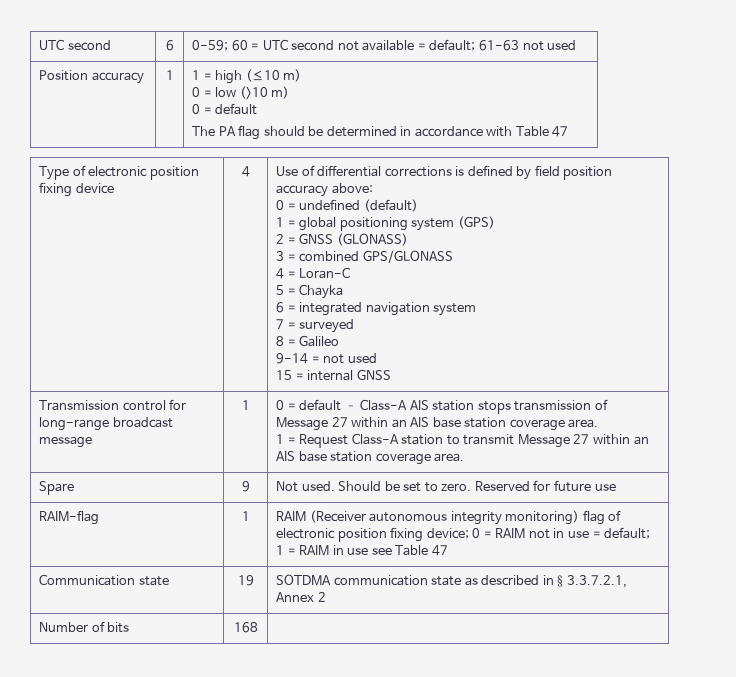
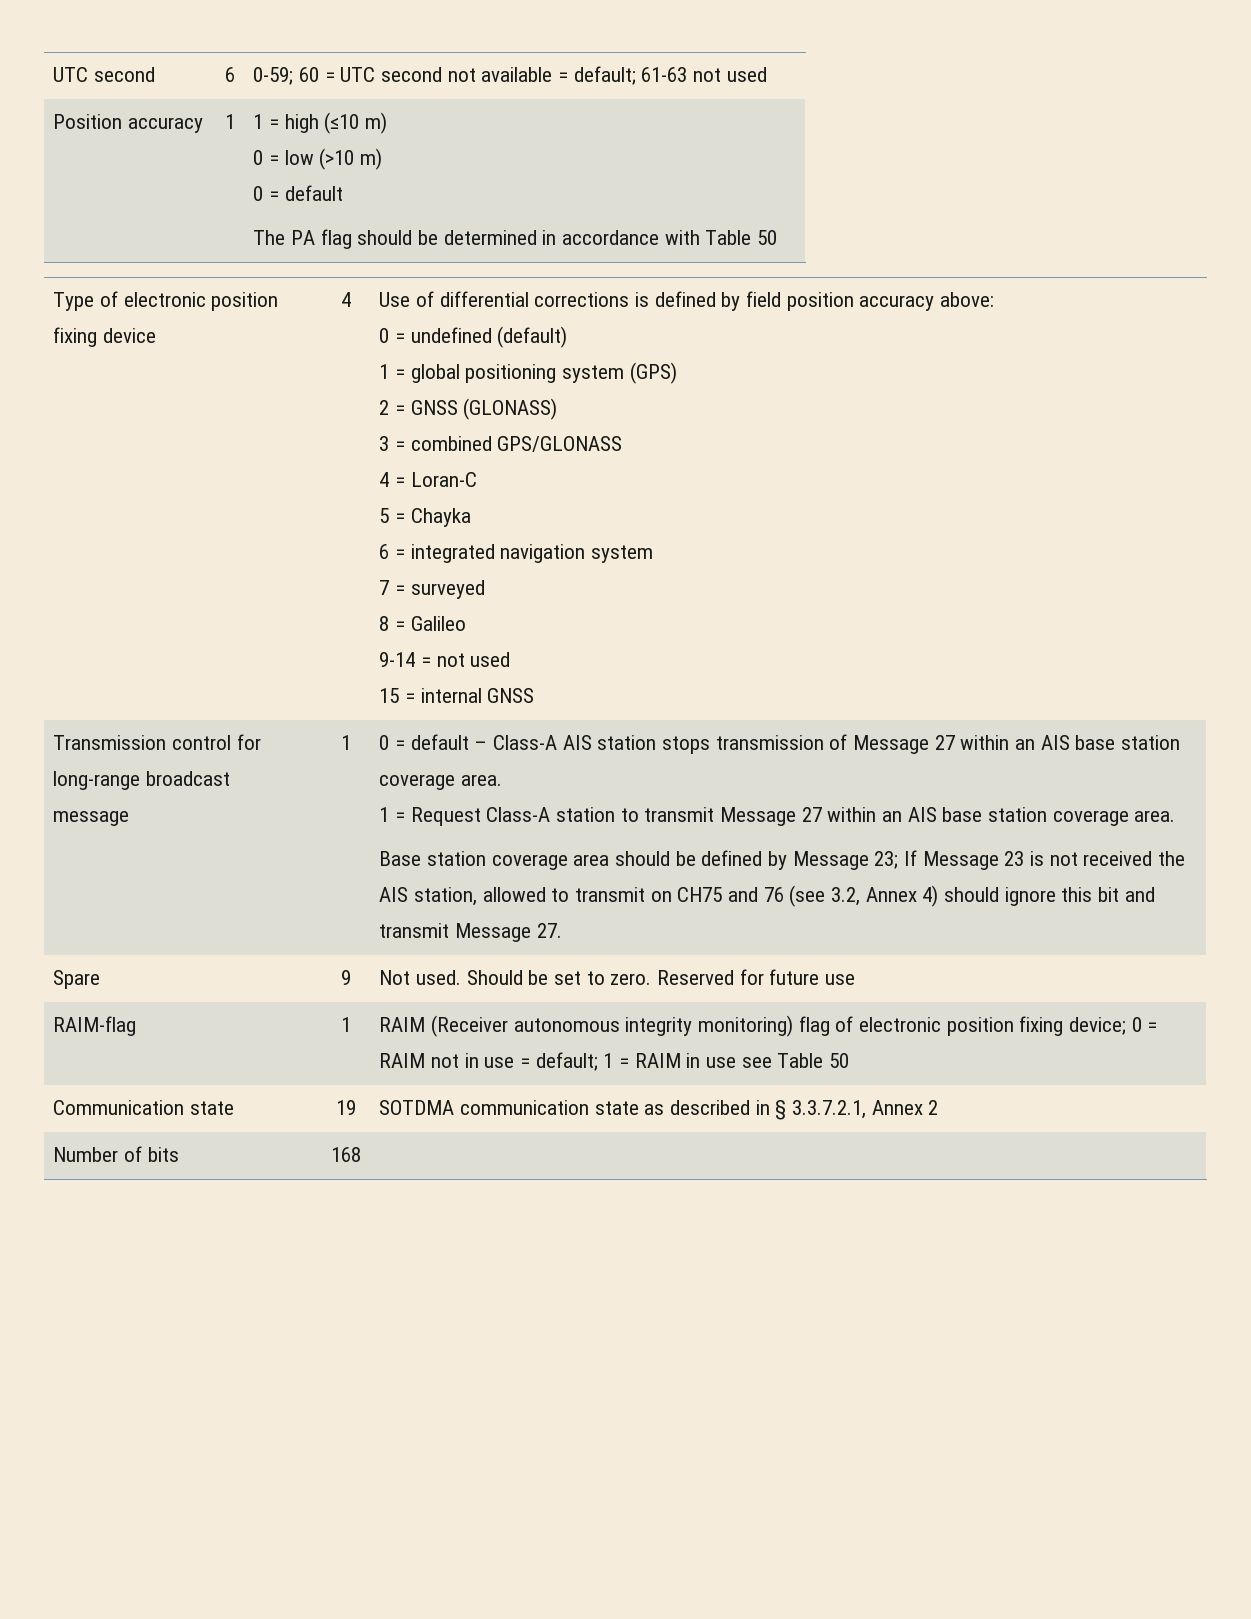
  Position accuracy | 1 | 1 = high (≤10 m)
  0 = low (>10 m)
  0 = default
- The PA flag should be determined in accordance with Table 47
+ The PA flag should be determined in accordance with Table 50
+ Base station coverage area should be defined by Message 23; If Message 23 is not received the AIS station, allowed to transmit on CH75 and 76 (see 3.2, Annex 4) should ignore this bit and transmit Message 27.
- RAIM-flag | 1 | RAIM (Receiver autonomous integrity monitoring) flag of electronic position fixing device; 0 = RAIM not in use = default; 1 = RAIM in use see Table 47
+ RAIM-flag | 1 | RAIM (Receiver autonomous integrity monitoring) flag of electronic position fixing device; 0 = RAIM not in use = default; 1 = RAIM in use see Table 50

